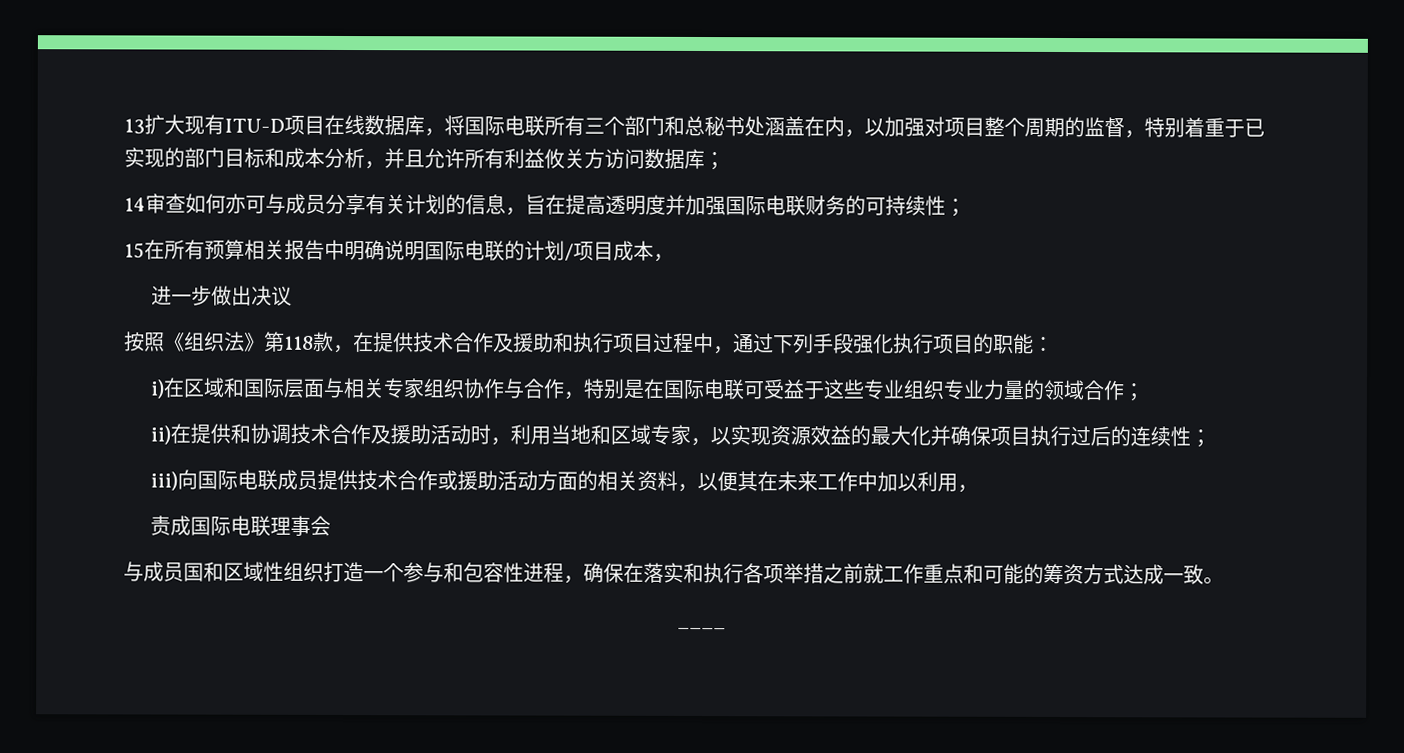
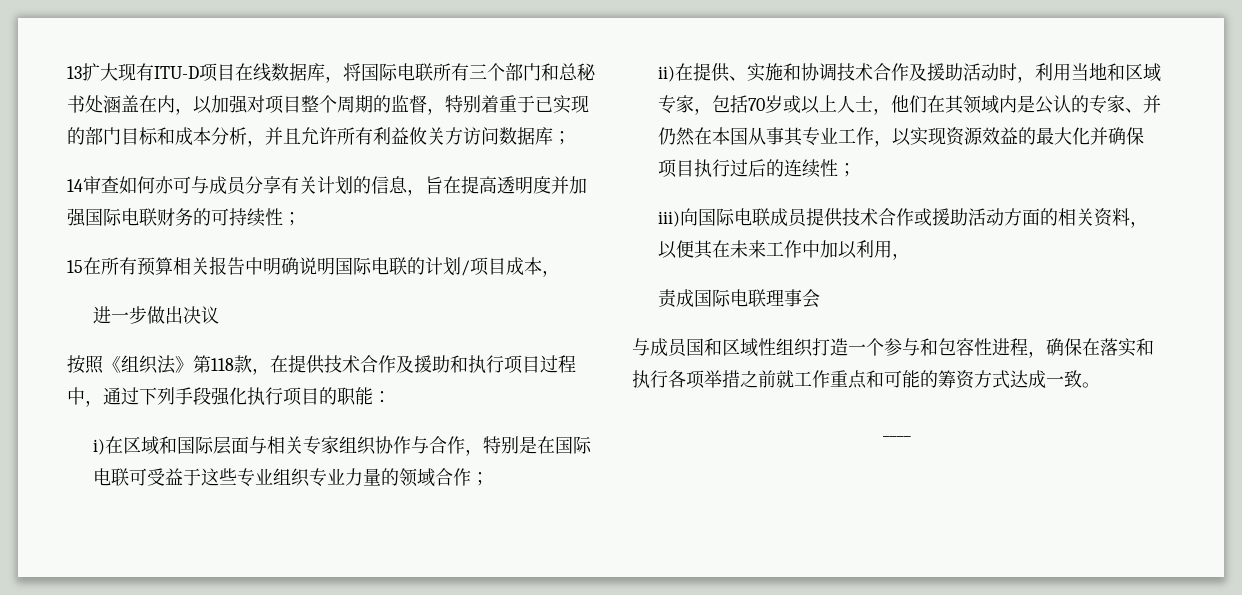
- ii)在提供和协调技术合作及援助活动时，利用当地和区域专家，以实现资源效益的最大化并确保项目执行过后的连续性；
+ ii)在提供、实施和协调技术合作及援助活动时，利用当地和区域专家，包括70岁或以上人士，他们在其领域内是公认的专家、并仍然在本国从事其专业工作，以实现资源效益的最大化并确保项目执行过后的连续性；

